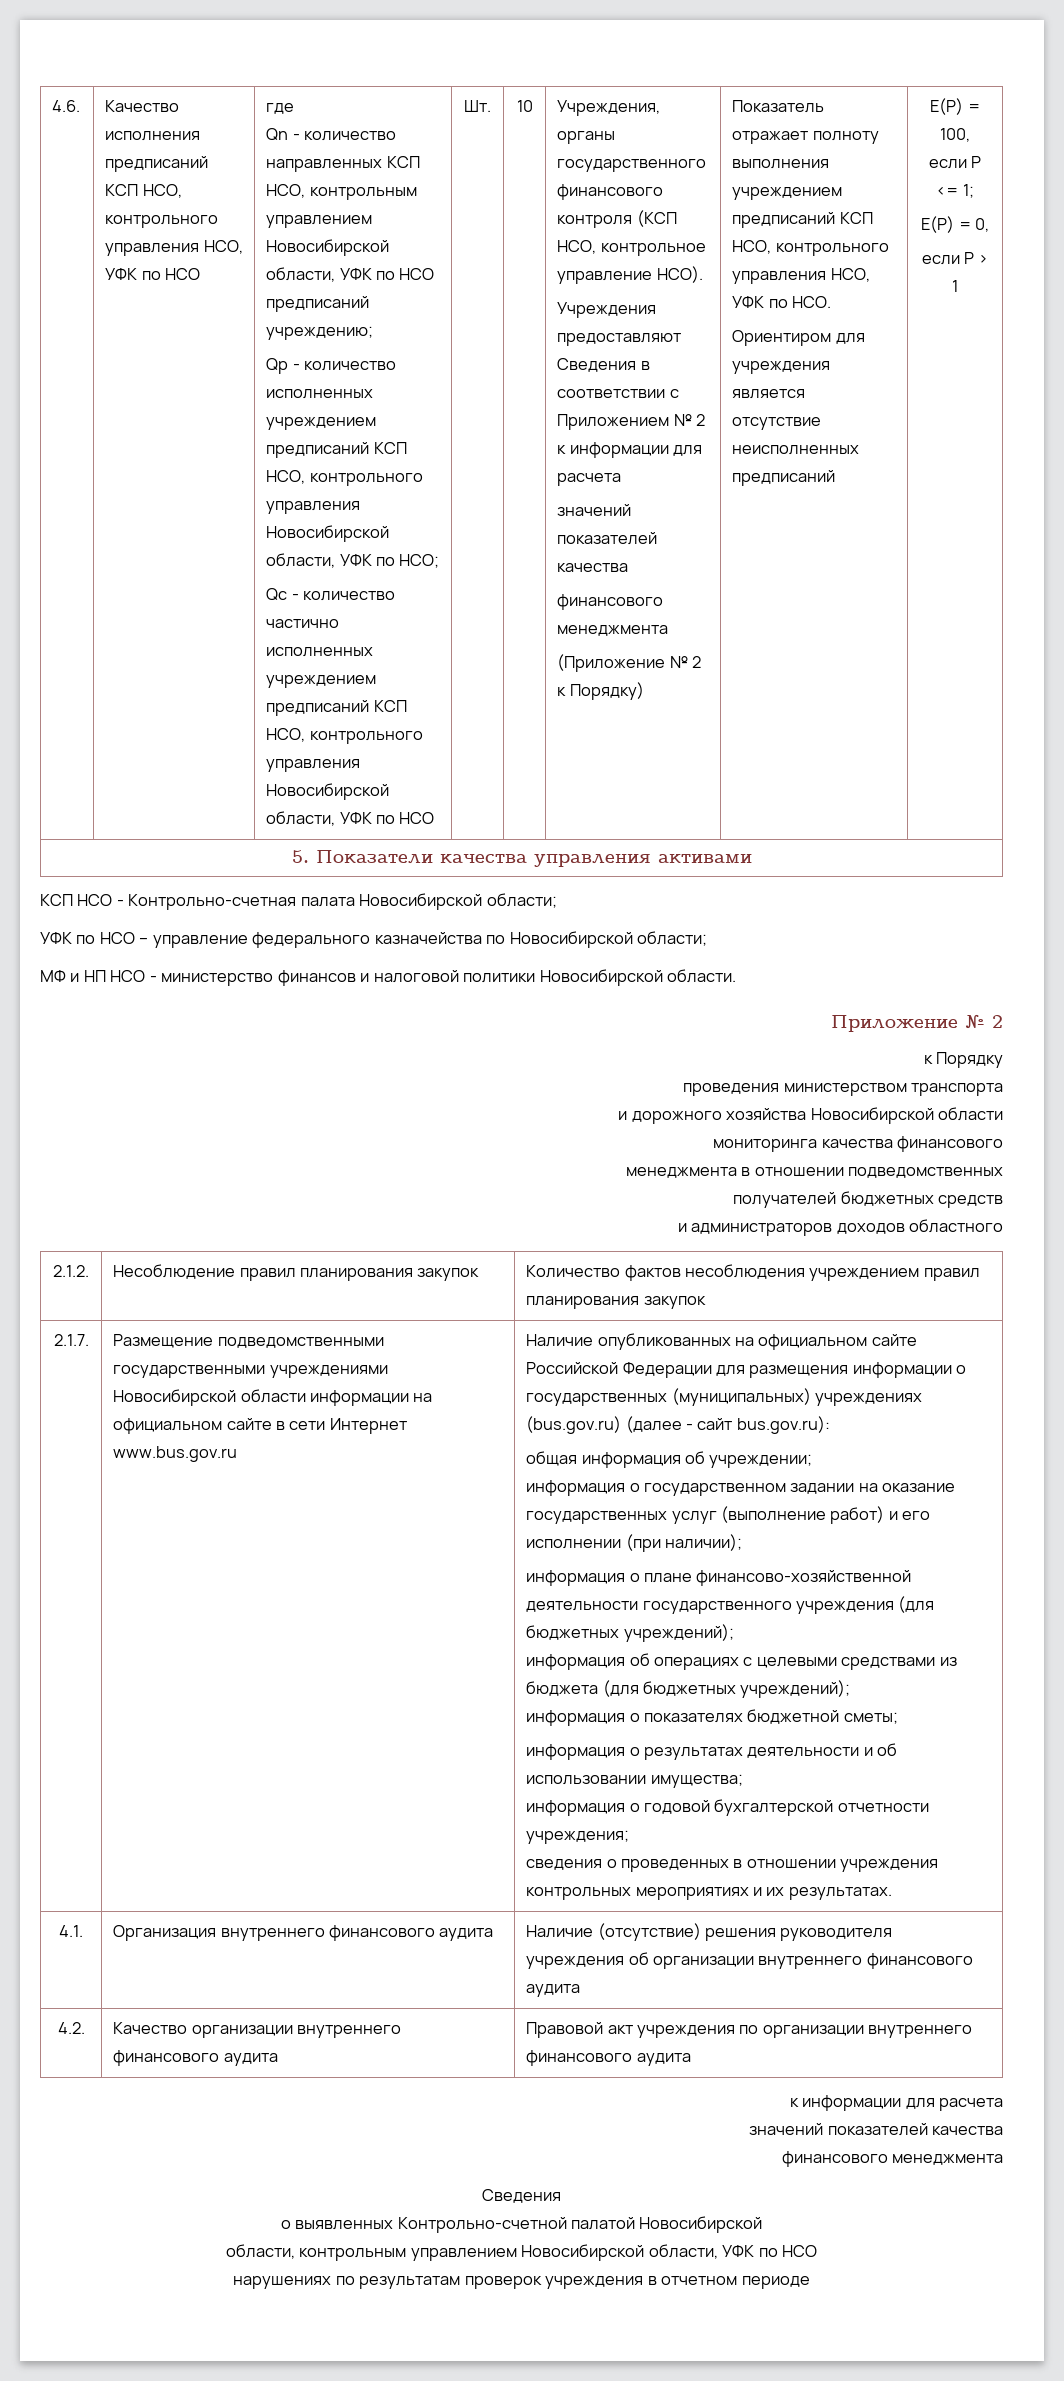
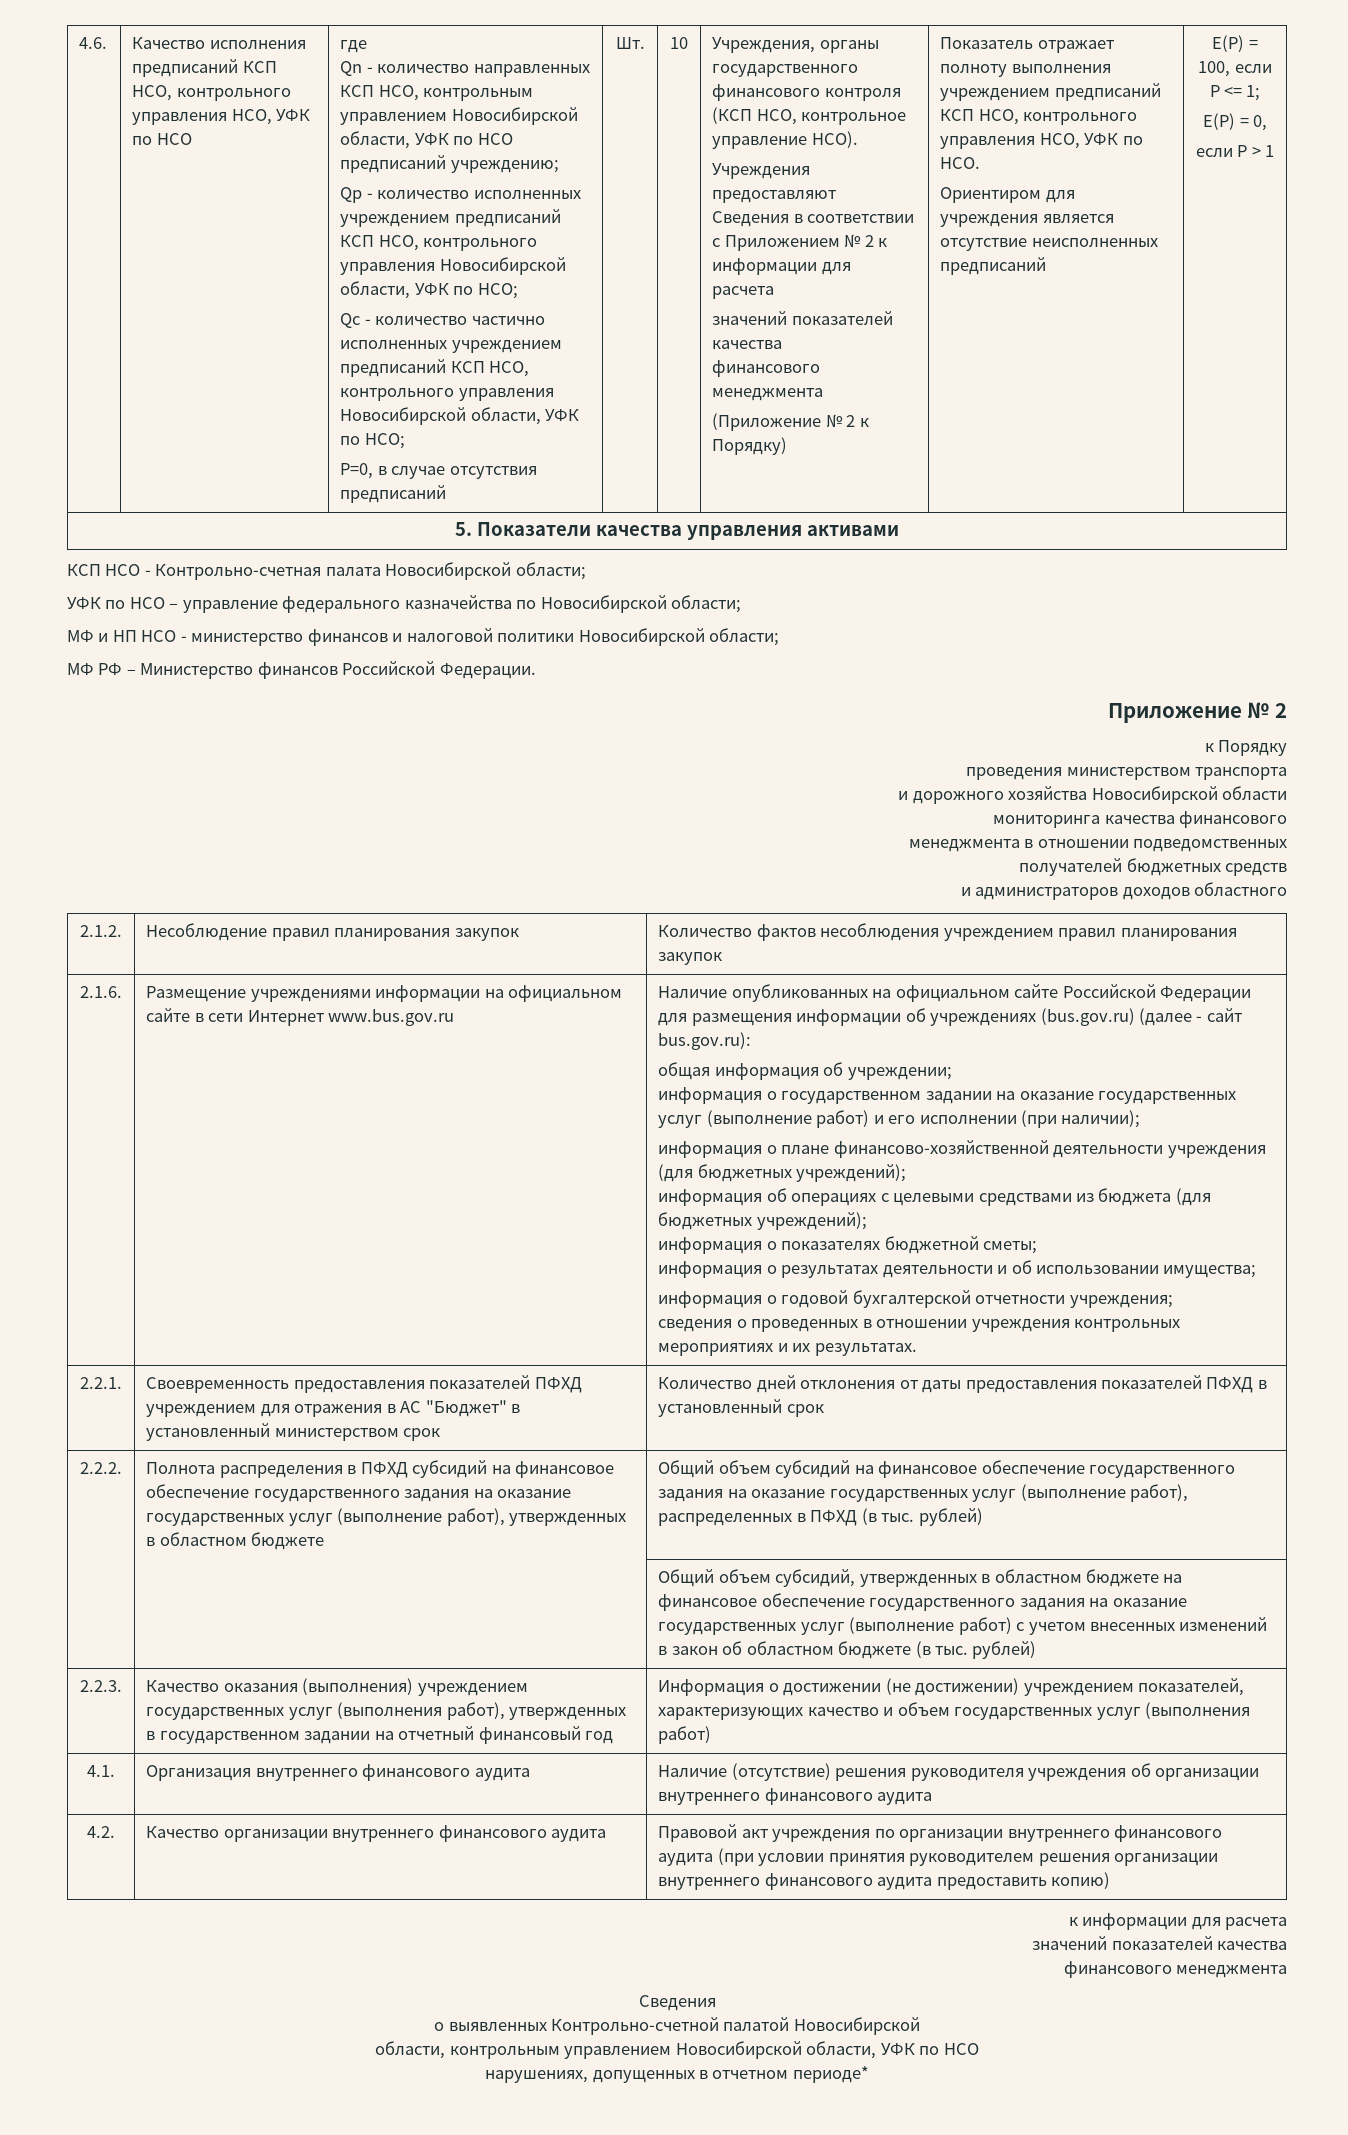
- Qc - количество частично исполненных учреждением предписаний КСП НСО, контрольного управления Новосибирской области, УФК по НСО
+ Qc - количество частично исполненных учреждением предписаний КСП НСО, контрольного управления Новосибирской области, УФК по НСО;
+ P=0, в случае отсутствия предписаний
- МФ и НП НСО - министерство финансов и налоговой политики Новосибирской области.
+ МФ и НП НСО - министерство финансов и налоговой политики Новосибирской области;
+ МФ РФ – Министерство финансов Российской Федерации.
- 2.1.7.
+ 2.1.6.
- Размещение подведомственными государственными учреждениями Новосибирской области информации на официальном сайте в сети Интернет www.bus.gov.ru
+ Размещение учреждениями информации на официальном сайте в сети Интернет www.bus.gov.ru
- Наличие опубликованных на официальном сайте Российской Федерации для размещения информации о государственных (муниципальных) учреждениях (bus.gov.ru) (далее - сайт bus.gov.ru):
+ Наличие опубликованных на официальном сайте Российской Федерации для размещения информации об учреждениях (bus.gov.ru) (далее - сайт bus.gov.ru):
- информация о плане финансово-хозяйственной деятельности государственного учреждения (для бюджетных учреждений);
+ информация о плане финансово-хозяйственной деятельности учреждения (для бюджетных учреждений);
+ 2.2.1. | Своевременность предоставления показателей ПФХД учреждением для отражения в АС "Бюджет" в установленный министерством срок | Количество дней отклонения от даты предоставления показателей ПФХД в установленный срок
+ 2.2.2. | Полнота распределения в ПФХД субсидий на финансовое обеспечение государственного задания на оказание государственных услуг (выполнение работ), утвержденных в областном бюджете | Общий объем субсидий на финансовое обеспечение государственного задания на оказание государственных услуг (выполнение работ), распределенных в ПФХД (в тыс. рублей)
+ | | Общий объем субсидий, утвержденных в областном бюджете на финансовое обеспечение государственного задания на оказание государственных услуг (выполнение работ) с учетом внесенных изменений в закон об областном бюджете (в тыс. рублей)
+ 2.2.3. | Качество оказания (выполнения) учреждением государственных услуг (выполнения работ), утвержденных в государственном задании на отчетный финансовый год | Информация о достижении (не достижении) учреждением показателей, характеризующих качество и объем государственных услуг (выполнения работ)
- 4.2. | Качество организации внутреннего финансового аудита | Правовой акт учреждения по организации внутреннего финансового аудита
+ 4.2. | Качество организации внутреннего финансового аудита | Правовой акт учреждения по организации внутреннего финансового аудита (при условии принятия руководителем решения организации внутреннего финансового аудита предоставить копию)
- нарушениях по результатам проверок учреждения в отчетном периоде
+ нарушениях, допущенных в отчетном периоде*

